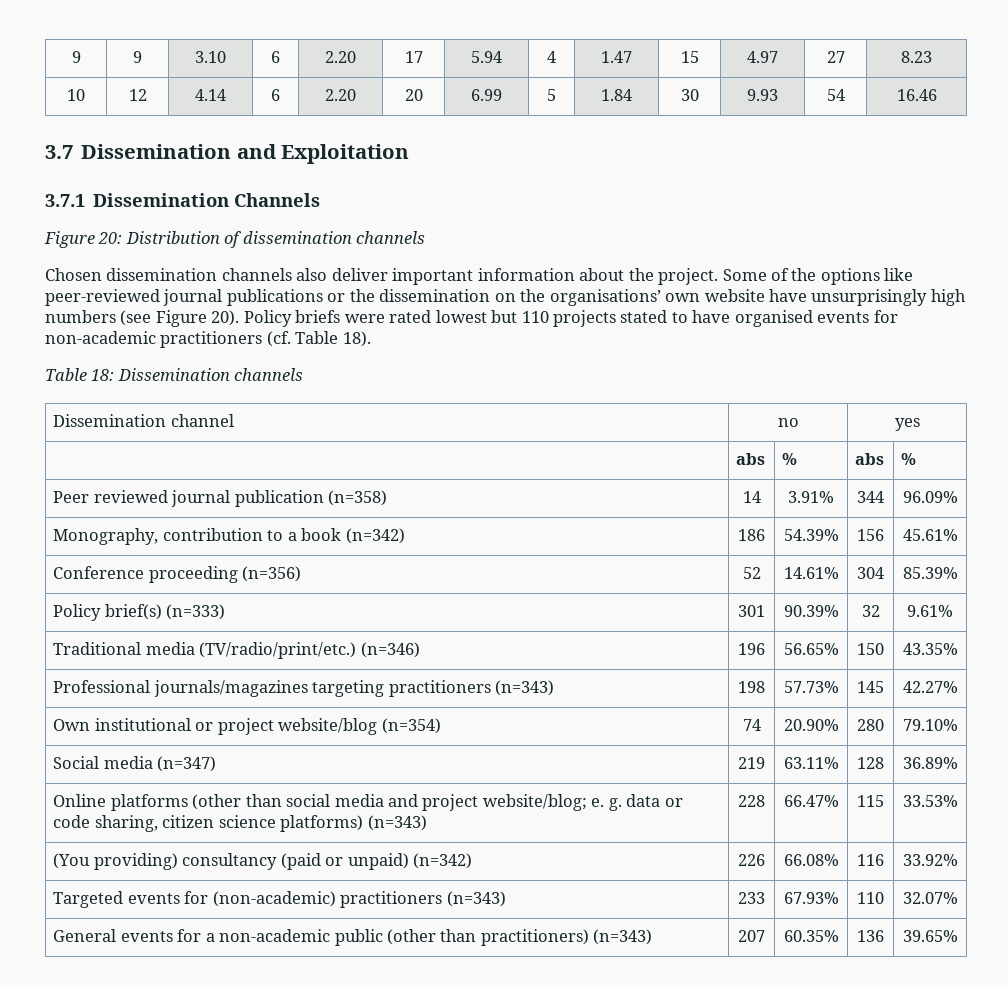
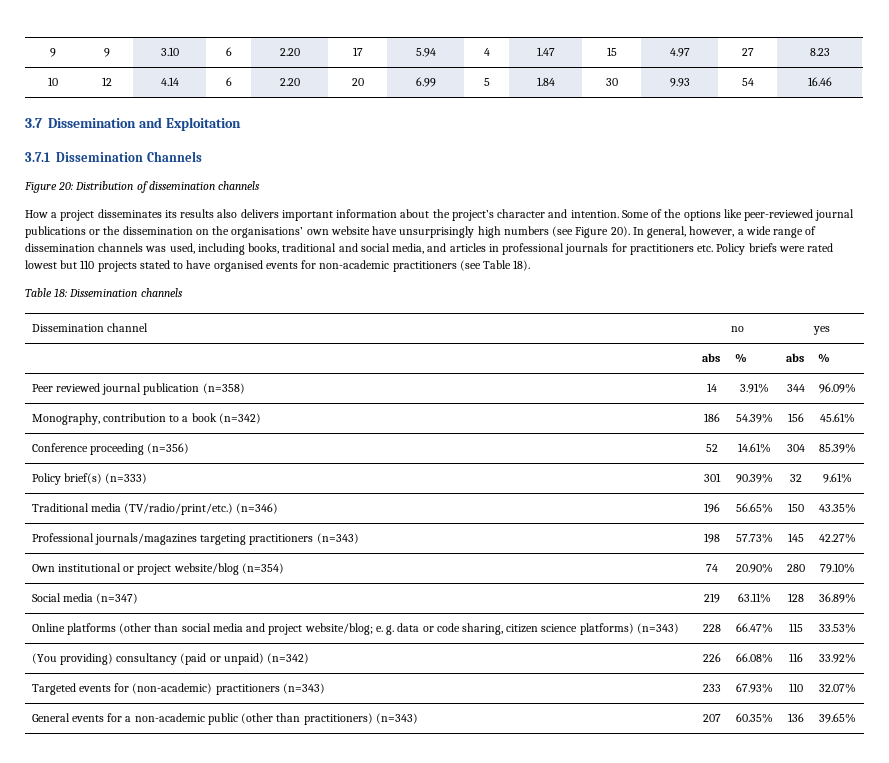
- Chosen dissemination channels also deliver important information about the project.
+ How a project disseminates its results also delivers important information about the project’s character and intention.
- Policy briefs were rated lowest but 110 projects stated to have organised events for non-academic practitioners (cf. Table 18).
+ In general, however, a wide range of dissemination channels was used, including books, traditional and social media, and articles in professional journals for practitioners etc. Policy briefs were rated lowest but 110 projects stated to have organised events for non-academic practitioners (see Table 18).

